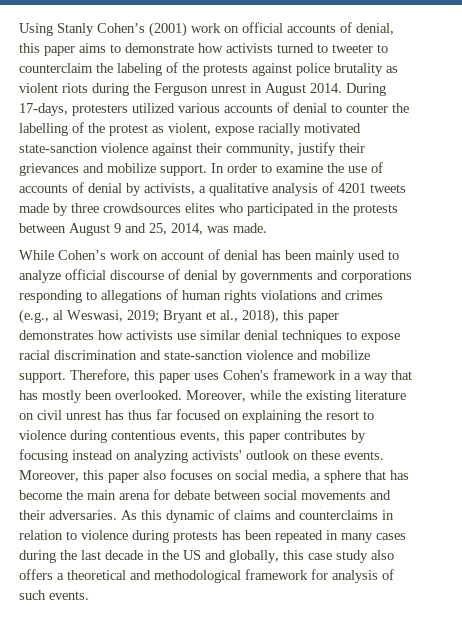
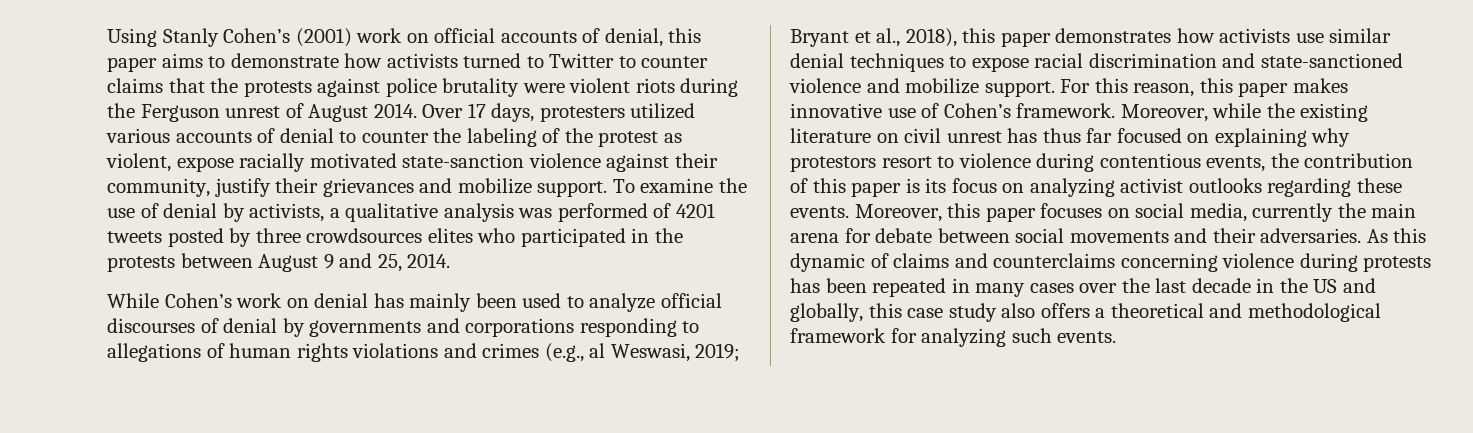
- Using Stanly Cohen’s (2001) work on official accounts of denial, this paper aims to demonstrate how activists turned to tweeter to counterclaim the labeling of the protests against police brutality as violent riots during the Ferguson unrest in August 2014.
+ Using Stanly Cohen’s (2001) work on official accounts of denial, this paper aims to demonstrate how activists turned to Twitter to counter claims that the protests against police brutality were violent riots during the Ferguson unrest of August 2014.
- During 17-days, protesters utilized various accounts of denial to counter the labelling of the protest as violent, expose racially motivated state-sanction violence against their community, justify their grievances and mobilize support.
+ Over 17 days, protesters utilized various accounts of denial to counter the labeling of the protest as violent, expose racially motivated state-sanction violence against their community, justify their grievances and mobilize support.
- In order to examine the use of accounts of denial by activists, a qualitative analysis of 4201 tweets made by three crowdsources elites who participated in the protests between August 9 and 25, 2014, was made.
+ To examine the use of denial by activists, a qualitative analysis was performed of 4201 tweets posted by three crowdsources elites who participated in the protests between August 9 and 25, 2014.
- While Cohen’s work on account of denial has been mainly used to analyze official discourse of denial by governments and corporations responding to allegations of human rights violations and crimes (e.g., al Weswasi, 2019; Bryant et al., 2018), this paper demonstrates how activists use similar denial techniques to expose racial discrimination and state-sanction violence and mobilize support.
+ While Cohen’s work on denial has mainly been used to analyze official discourses of denial by governments and corporations responding to allegations of human rights violations and crimes (e.g., al Weswasi, 2019; Bryant et al., 2018), this paper demonstrates how activists use similar denial techniques to expose racial discrimination and state-sanctioned violence and mobilize support.
- Therefore, this paper uses Cohen's framework in a way that has mostly been overlooked.
+ For this reason, this paper makes innovative use of Cohen’s framework.
- Moreover, while the existing literature on civil unrest has thus far focused on explaining the resort to violence during contentious events, this paper contributes by focusing instead on analyzing activists' outlook on these events.
+ Moreover, while the existing literature on civil unrest has thus far focused on explaining why protestors resort to violence during contentious events, the contribution of this paper is its focus on analyzing activist outlooks regarding these events.
- Moreover, this paper also focuses on social media, a sphere that has become the main arena for debate between social movements and their adversaries.
+ Moreover, this paper focuses on social media, currently the main arena for debate between social movements and their adversaries.
- As this dynamic of claims and counterclaims in relation to violence during protests has been repeated in many cases during the last decade in the US and globally, this case study also offers a theoretical and methodological framework for analysis of such events.
+ As this dynamic of claims and counterclaims concerning violence during protests has been repeated in many cases over the last decade in the US and globally, this case study also offers a theoretical and methodological framework for analyzing such events.

